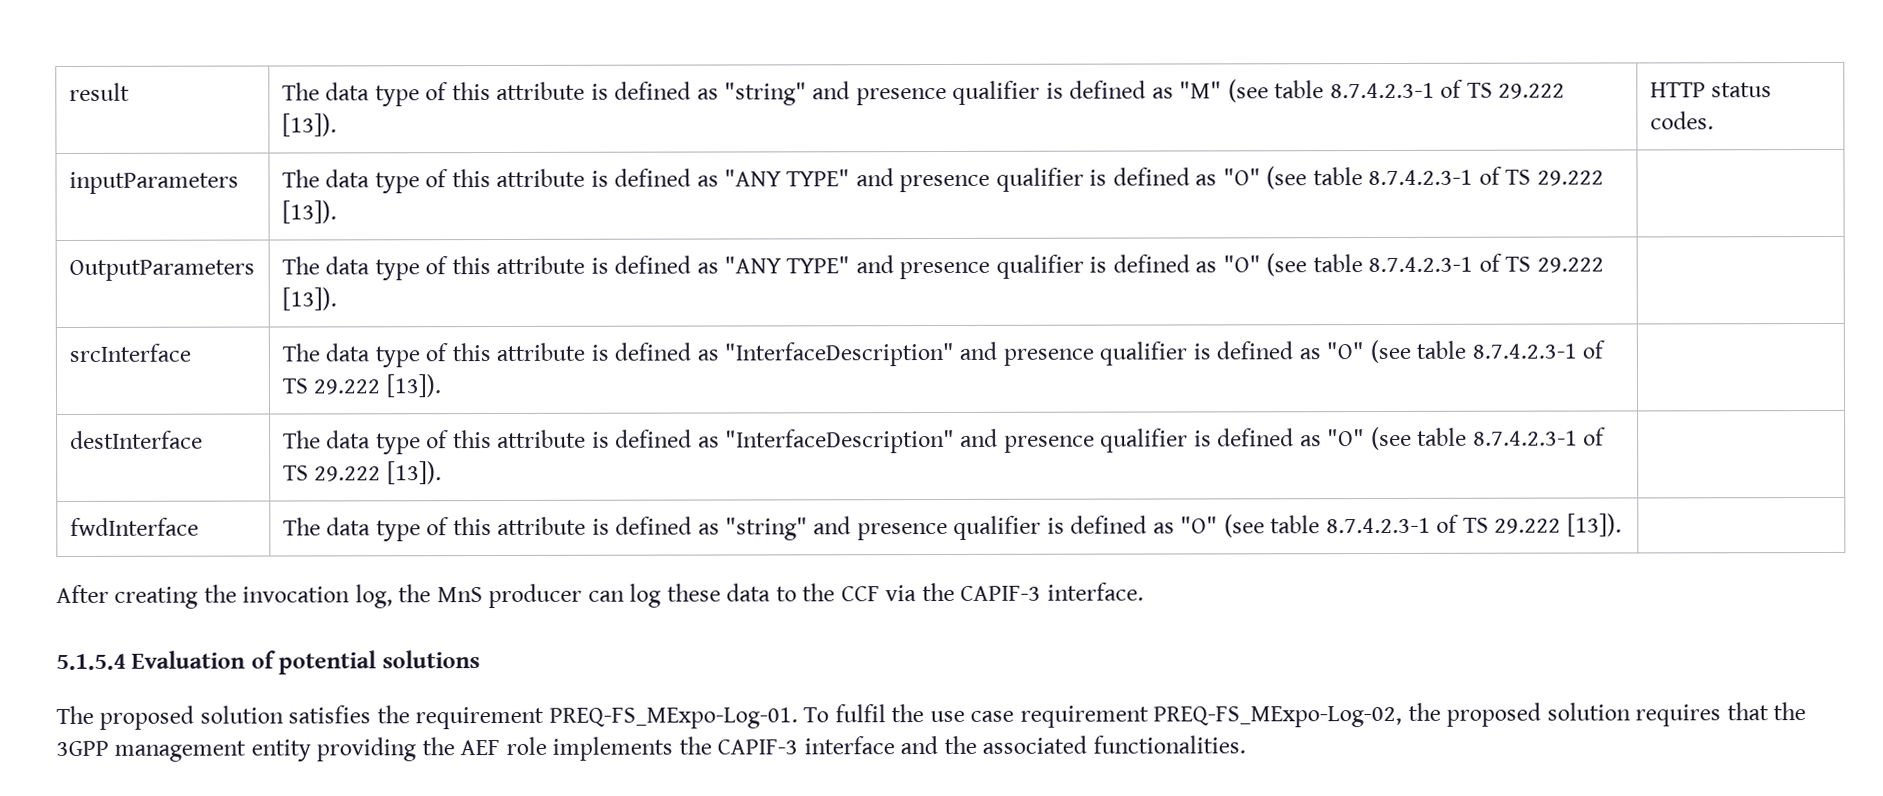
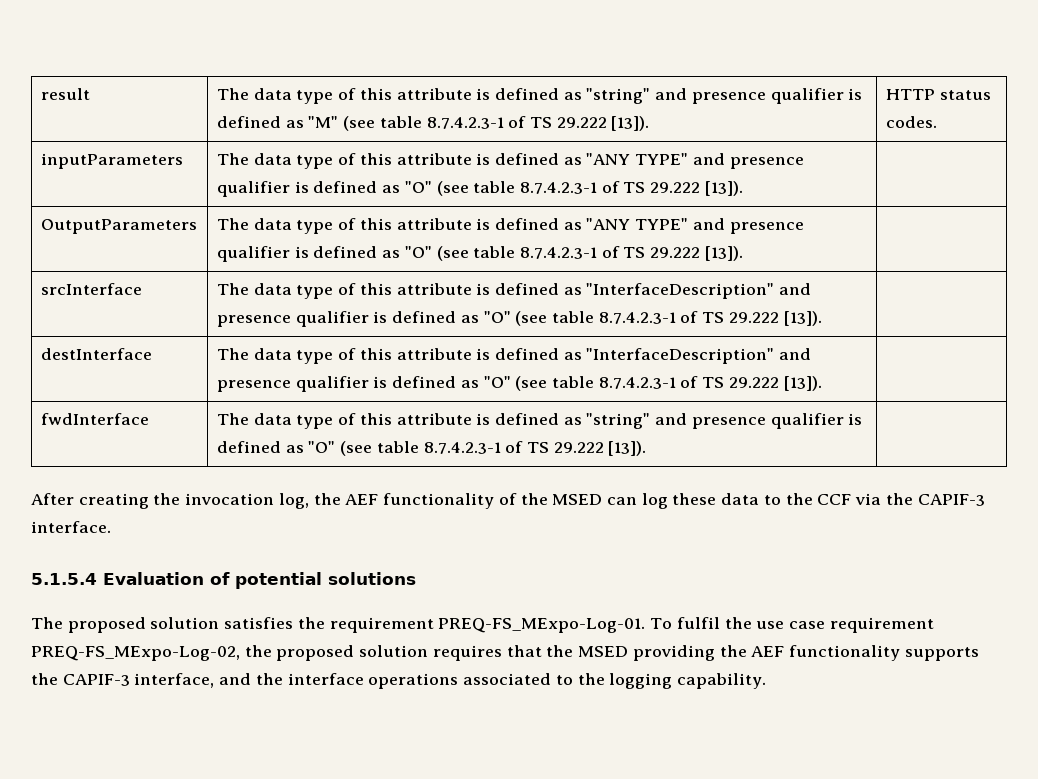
- After creating the invocation log, the MnS producer can log these data to the CCF via the CAPIF-3 interface.
+ After creating the invocation log, the AEF functionality of the MSED can log these data to the CCF via the CAPIF-3 interface.
- To fulfil the use case requirement PREQ-FS_MExpo-Log-02, the proposed solution requires that the 3GPP management entity providing the AEF role implements the CAPIF-3 interface and the associated functionalities.
+ To fulfil the use case requirement PREQ-FS_MExpo-Log-02, the proposed solution requires that the MSED providing the AEF functionality supports the CAPIF-3 interface, and the interface operations associated to the logging capability.

